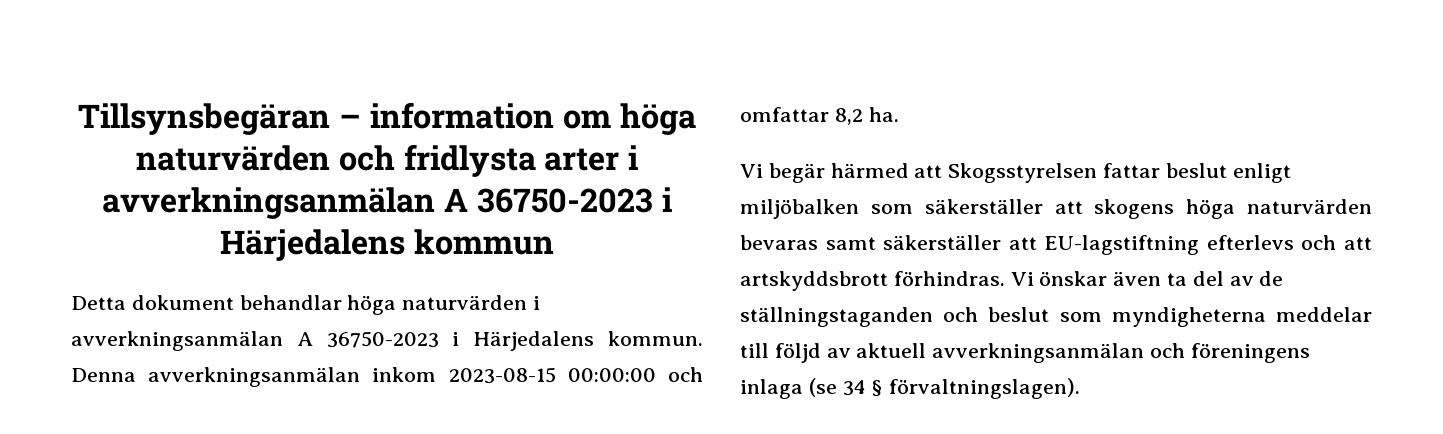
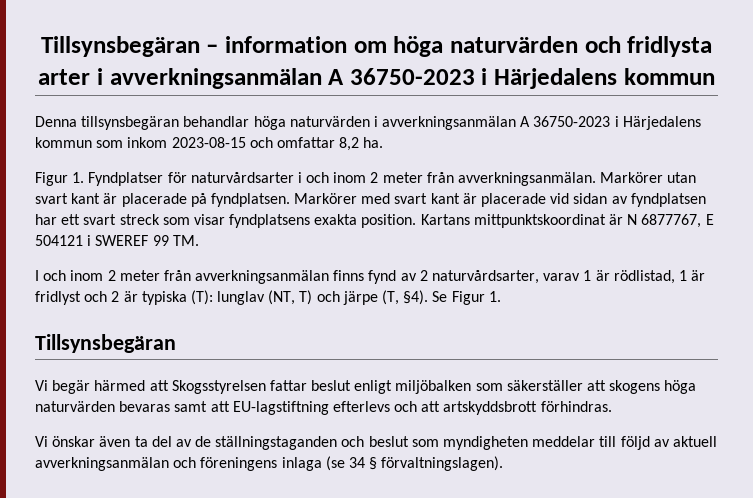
- Detta dokument behandlar höga naturvärden i avverkningsanmälan A 36750-2023 i Härjedalens kommun. Denna avverkningsanmälan inkom 2023-08-15 00:00:00 och omfattar 8,2 ha.
+ Denna tillsynsbegäran behandlar höga naturvärden i avverkningsanmälan A 36750-2023 i Härjedalens kommun som inkom 2023-08-15 och omfattar 8,2 ha.
+ Figur 1. Fyndplatser för naturvårdsarter i och inom 2 meter från avverkningsanmälan. Markörer utan svart kant är placerade på fyndplatsen. Markörer med svart kant är placerade vid sidan av fyndplatsen har ett svart streck som visar fyndplatsens exakta position. Kartans mittpunktskoordinat är N 6877767, E 504121 i SWEREF 99 TM.
+ I och inom 2 meter från avverkningsanmälan finns fynd av 2 naturvårdsarter, varav 1 är rödlistad, 1 är fridlyst och 2 är typiska (T): lunglav (NT, T) och järpe (T, §4). Se Figur 1.
+ Tillsynsbegäran
- Vi begär härmed att Skogsstyrelsen fattar beslut enligt miljöbalken som säkerställer att skogens höga naturvärden bevaras samt säkerställer att EU-lagstiftning efterlevs och att artskyddsbrott förhindras. Vi önskar även ta del av de ställningstaganden och beslut som myndigheterna meddelar till följd av aktuell avverkningsanmälan och föreningens inlaga (se 34 § förvaltningslagen).
+ Vi begär härmed att Skogsstyrelsen fattar beslut enligt miljöbalken som säkerställer att skogens höga naturvärden bevaras samt att EU-lagstiftning efterlevs och att artskyddsbrott förhindras.
+ Vi önskar även ta del av de ställningstaganden och beslut som myndigheten meddelar till följd av aktuell avverkningsanmälan och föreningens inlaga (se 34 § förvaltningslagen).

